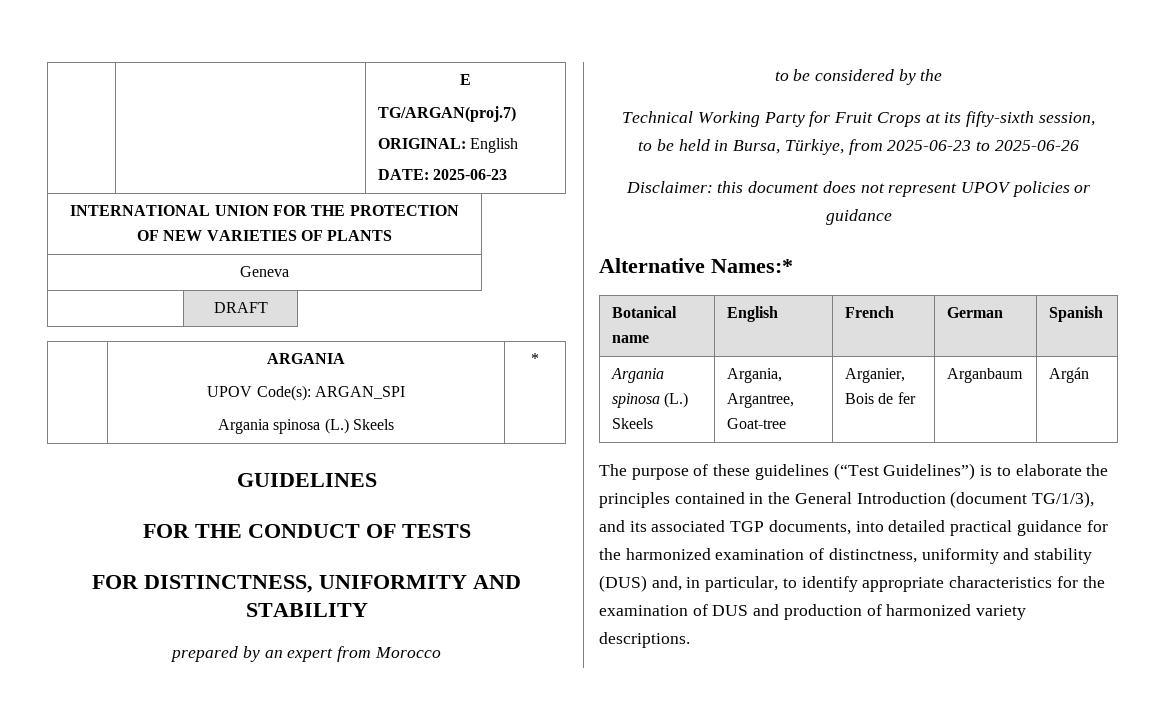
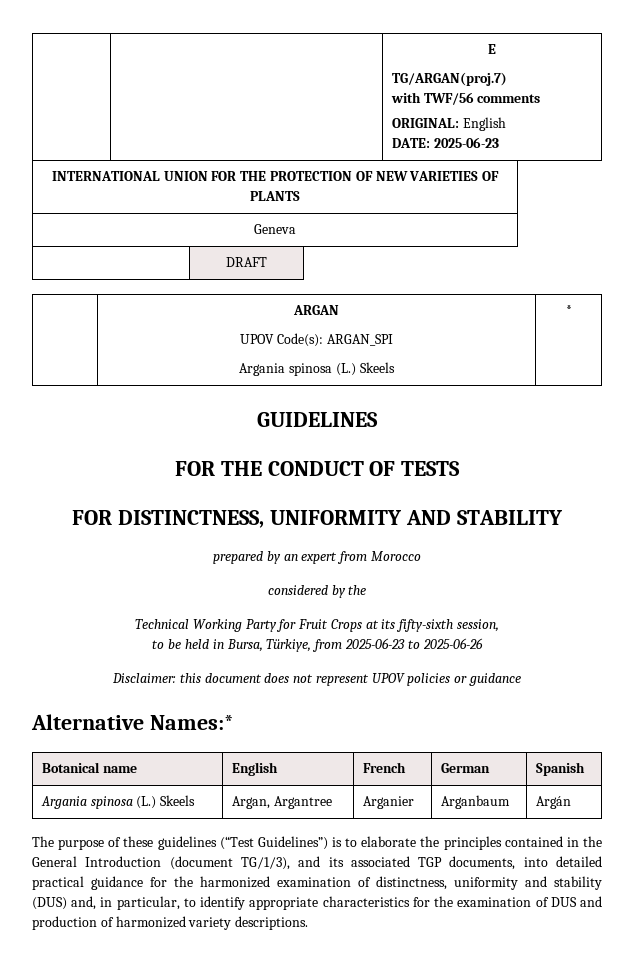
  | | E
  TG/ARGAN(proj.7)
+ with TWF/56 comments
- | ARGANIA
+ | ARGAN
- to be considered by the
+ considered by the
- Argania spinosa (L.) Skeels | Argania, Argantree, Goat-tree | Arganier, Bois de fer | Arganbaum | Argán
+ Argania spinosa (L.) Skeels | Argan, Argantree | Arganier | Arganbaum | Argán

